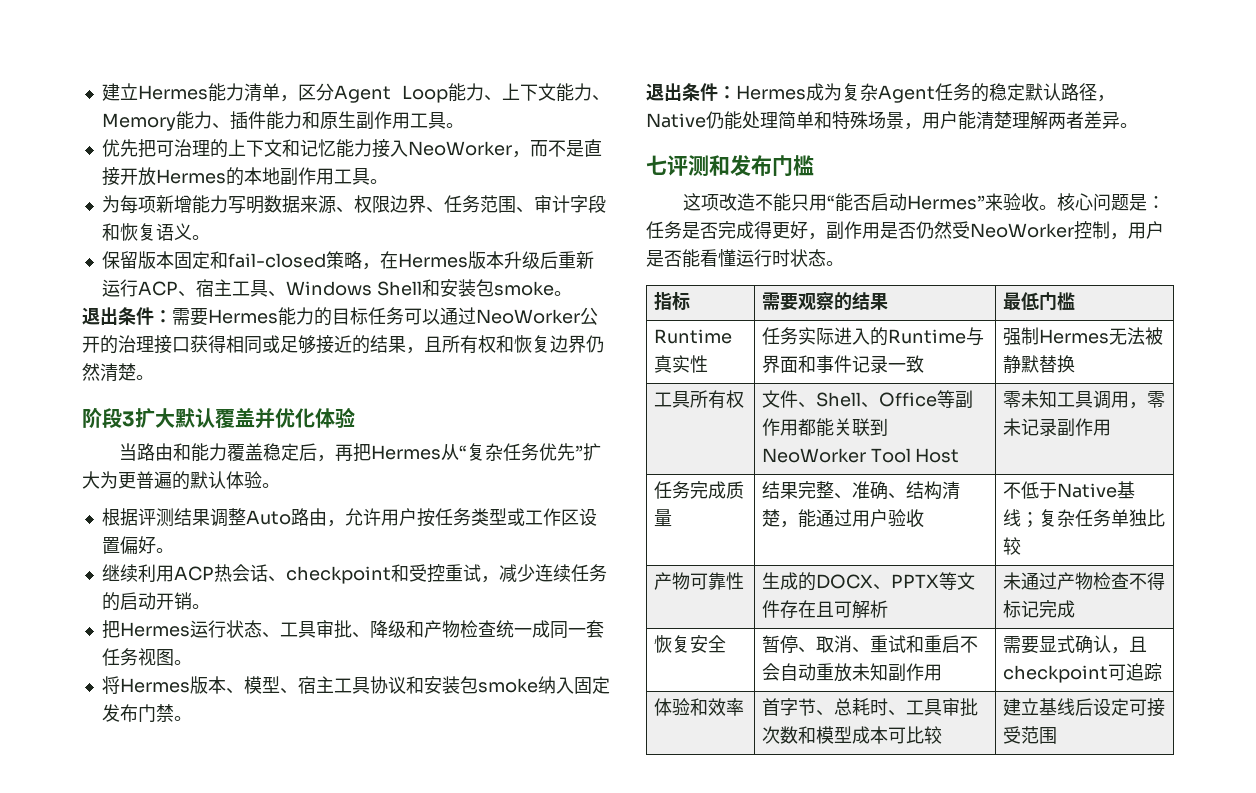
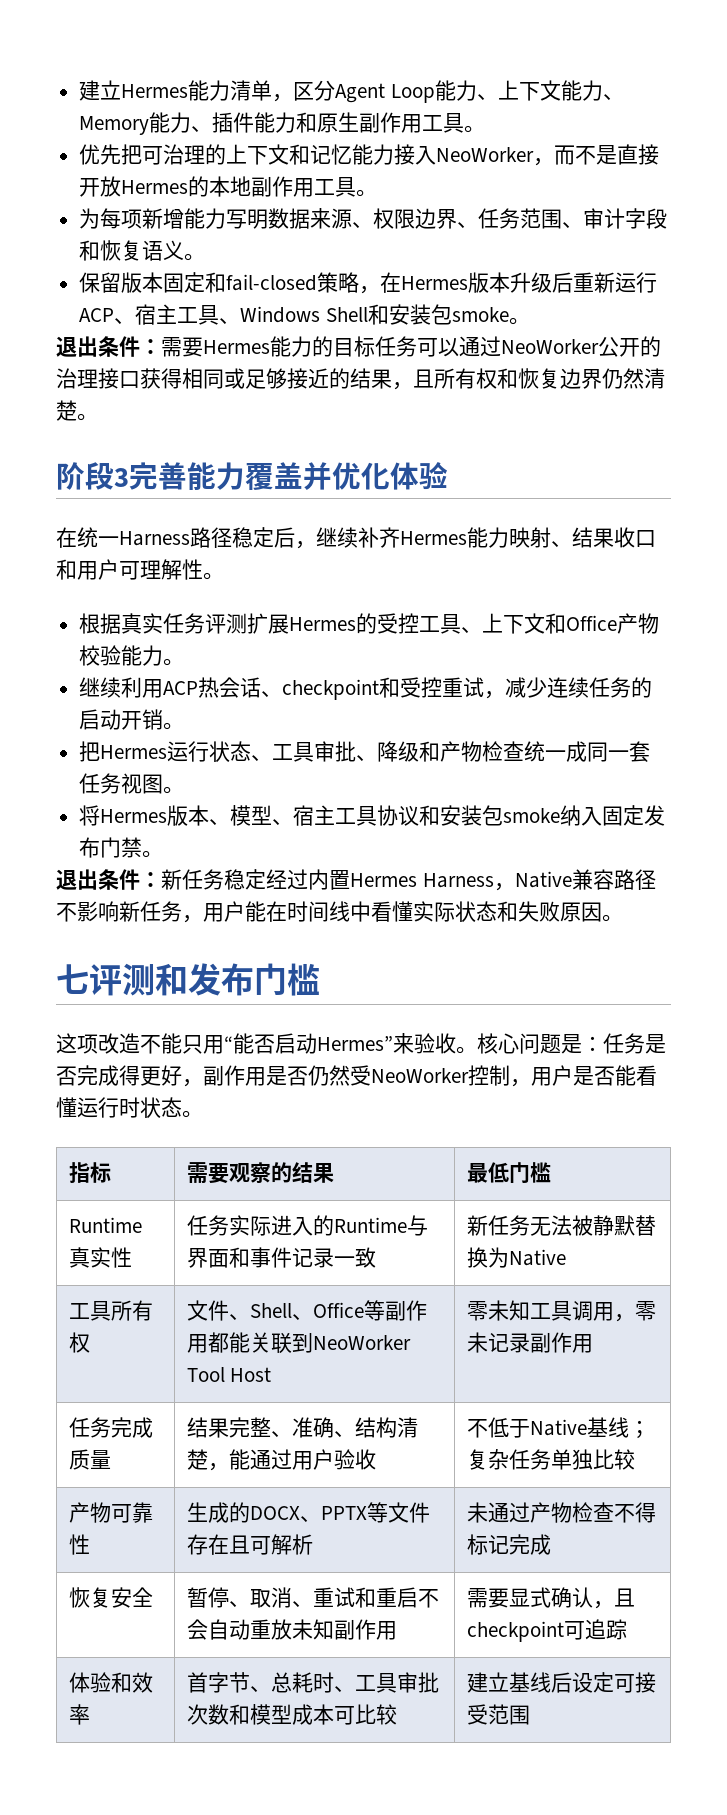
- 阶段3扩大默认覆盖并优化体验
+ 阶段3完善能力覆盖并优化体验
- 当路由和能力覆盖稳定后，再把Hermes从“复杂任务优先”扩大为更普遍的默认体验。
- 根据评测结果调整Auto路由，允许用户按任务类型或工作区设置偏好。
+ 在统一Harness路径稳定后，继续补齐Hermes能力映射、结果收口和用户可理解性。
+ 根据真实任务评测扩展Hermes的受控工具、上下文和Office产物校验能力。
- 退出条件：Hermes成为复杂Agent任务的稳定默认路径，Native仍能处理简单和特殊场景，用户能清楚理解两者差异。
+ 退出条件：新任务稳定经过内置Hermes Harness，Native兼容路径不影响新任务，用户能在时间线中看懂实际状态和失败原因。
- Runtime真实性 | 任务实际进入的Runtime与界面和事件记录一致 | 强制Hermes无法被静默替换
+ Runtime真实性 | 任务实际进入的Runtime与界面和事件记录一致 | 新任务无法被静默替换为Native

